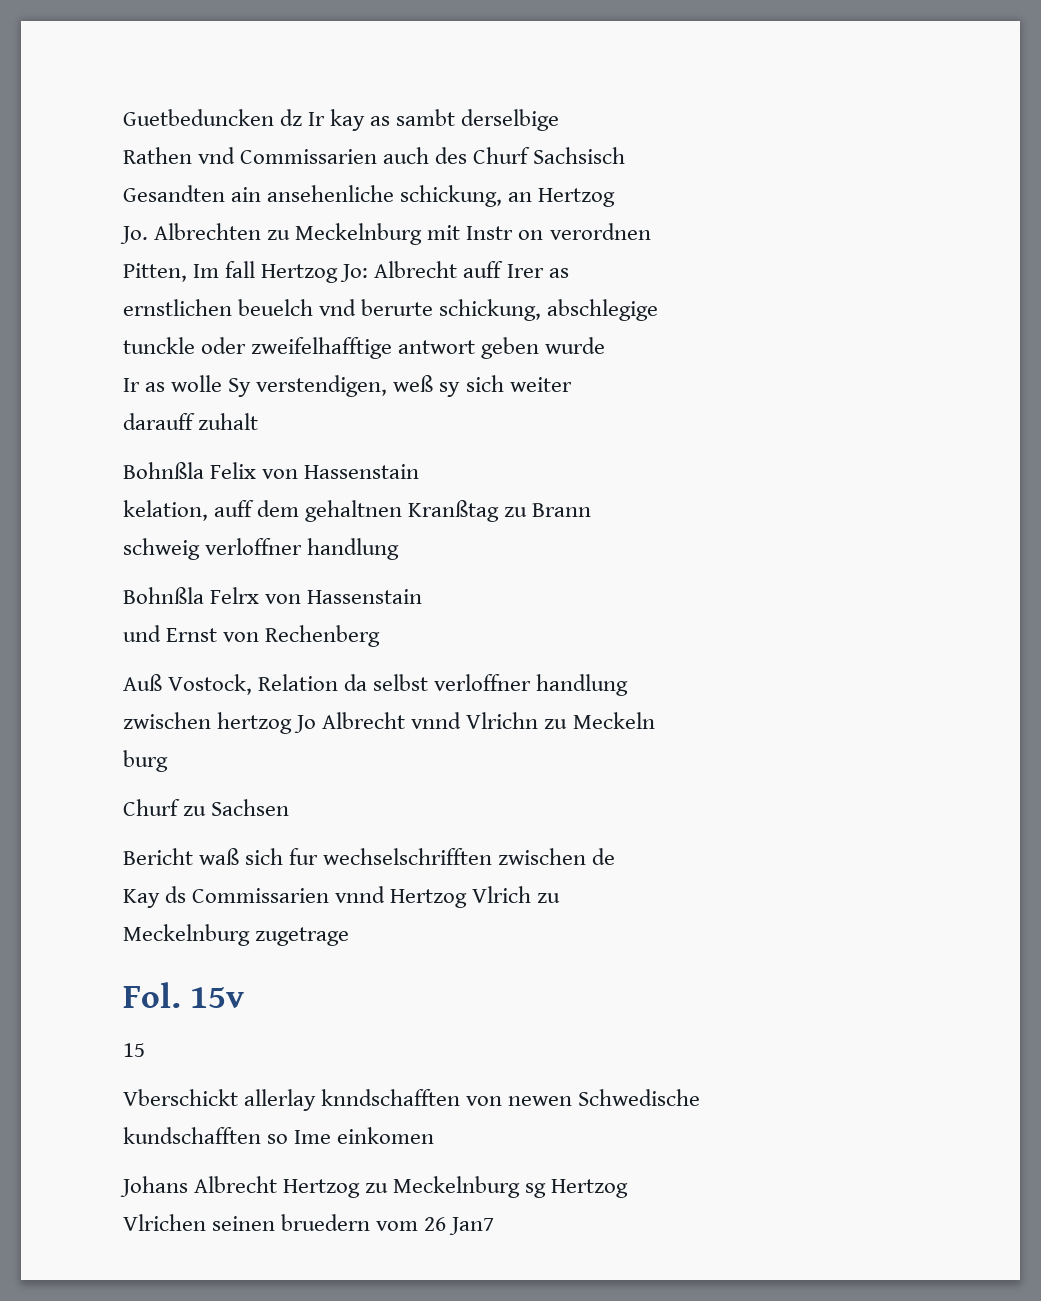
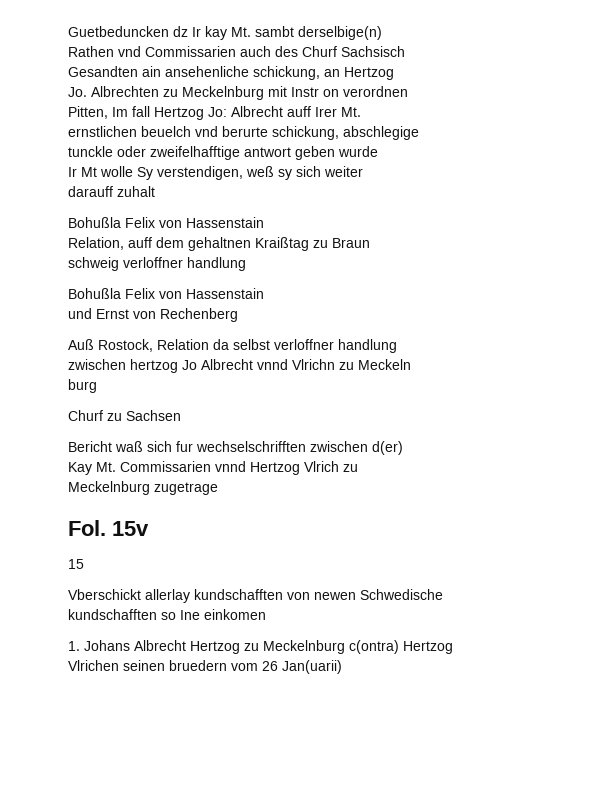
- Guetbeduncken dz Ir kay as sambt derselbige
+ Guetbeduncken dz Ir kay Mt. sambt derselbige(n)
- Pitten, Im fall Hertzog Jo: Albrecht auff Irer as
+ Pitten, Im fall Hertzog Jo: Albrecht auff Irer Mt.
- Ir as wolle Sy verstendigen, weß sy sich weiter
+ Ir Mt wolle Sy verstendigen, weß sy sich weiter
  darauff zuhalt
- Bohnßla Felix von Hassenstain
- kelation, auff dem gehaltnen Kranßtag zu Brann
+ Bohußla Felix von Hassenstain
+ Relation, auff dem gehaltnen Kraißtag zu Braun
  schweig verloffner handlung
- Bohnßla Felrx von Hassenstain
+ Bohußla Felix von Hassenstain
- Auß Vostock, Relation da selbst verloffner handlung
+ Auß Rostock, Relation da selbst verloffner handlung
- Bericht waß sich fur wechselschrifften zwischen de
+ Bericht waß sich fur wechselschrifften zwischen d(er)
- Kay ds Commissarien vnnd Hertzog Vlrich zu
+ Kay Mt. Commissarien vnnd Hertzog Vlrich zu
- Vberschickt allerlay knndschafften von newen Schwedische
+ Vberschickt allerlay kundschafften von newen Schwedische
- kundschafften so Ime einkomen
+ kundschafften so Ine einkomen
- Johans Albrecht Hertzog zu Meckelnburg sg Hertzog
+ 1. Johans Albrecht Hertzog zu Meckelnburg c(ontra) Hertzog
- Vlrichen seinen bruedern vom 26 Jan7
+ Vlrichen seinen bruedern vom 26 Jan(uarii)

